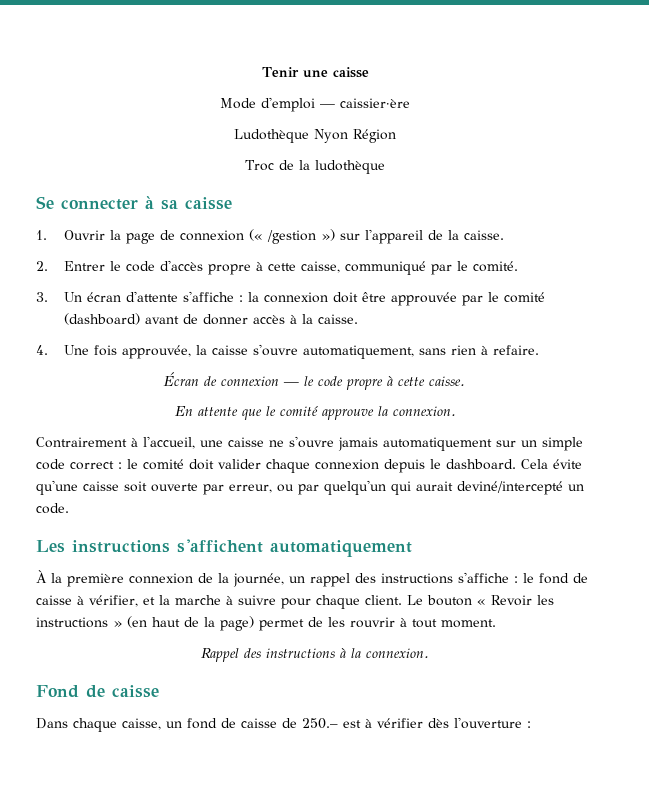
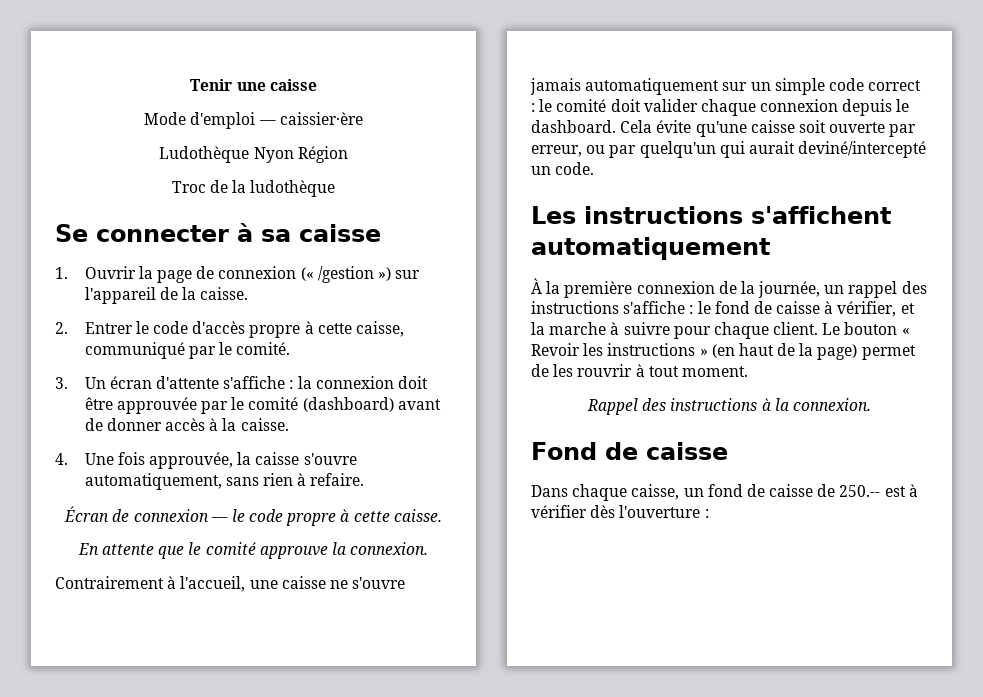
- Dans chaque caisse, un fond de caisse de 250.– est à vérifier dès l'ouverture :
+ Dans chaque caisse, un fond de caisse de 250.-- est à vérifier dès l'ouverture :

